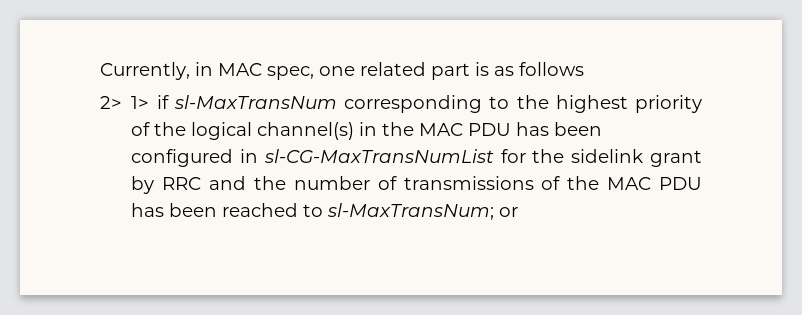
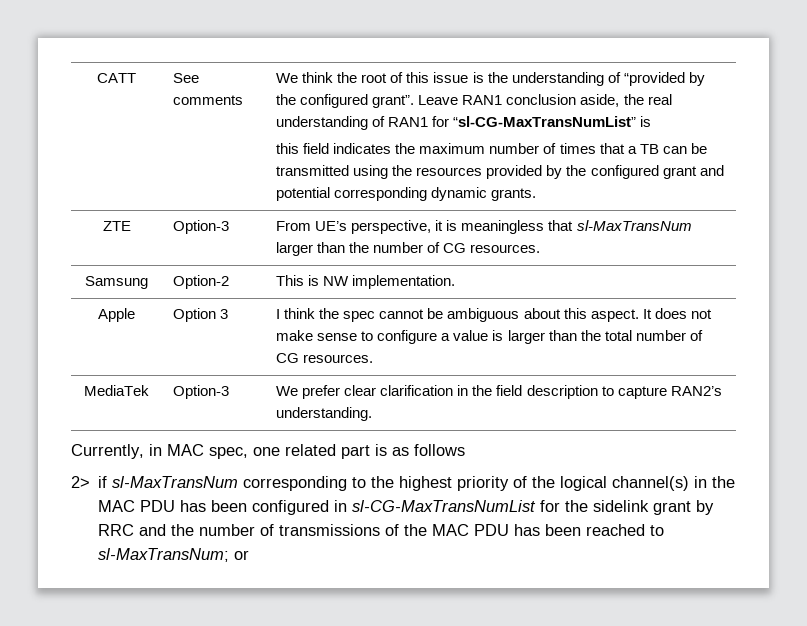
+ CATT | See comments | We think the root of this issue is the understanding of “provided by the configured grant”. Leave RAN1 conclusion aside, the real understanding of RAN1 for “sl-CG-MaxTransNumList” is
+ this field indicates the maximum number of times that a TB can be transmitted using the resources provided by the configured grant and potential corresponding dynamic grants.
+ ZTE | Option-3 | From UE’s perspective, it is meaningless that sl-MaxTransNum larger than the number of CG resources.
+ Samsung | Option-2 | This is NW implementation.
+ Apple | Option 3 | I think the spec cannot be ambiguous about this aspect. It does not make sense to configure a value is larger than the total number of CG resources.
+ MediaTek | Option-3 | We prefer clear clarification in the field description to capture RAN2’s understanding.
- 2> 1> if sl-MaxTransNum corresponding to the highest priority of the logical channel(s) in the MAC PDU has been configured in sl-CG-MaxTransNumList for the sidelink grant by RRC and the number of transmissions of the MAC PDU has been reached to sl-MaxTransNum; or
+ 2> if sl-MaxTransNum corresponding to the highest priority of the logical channel(s) in the MAC PDU has been configured in sl-CG-MaxTransNumList for the sidelink grant by RRC and the number of transmissions of the MAC PDU has been reached to sl-MaxTransNum; or

